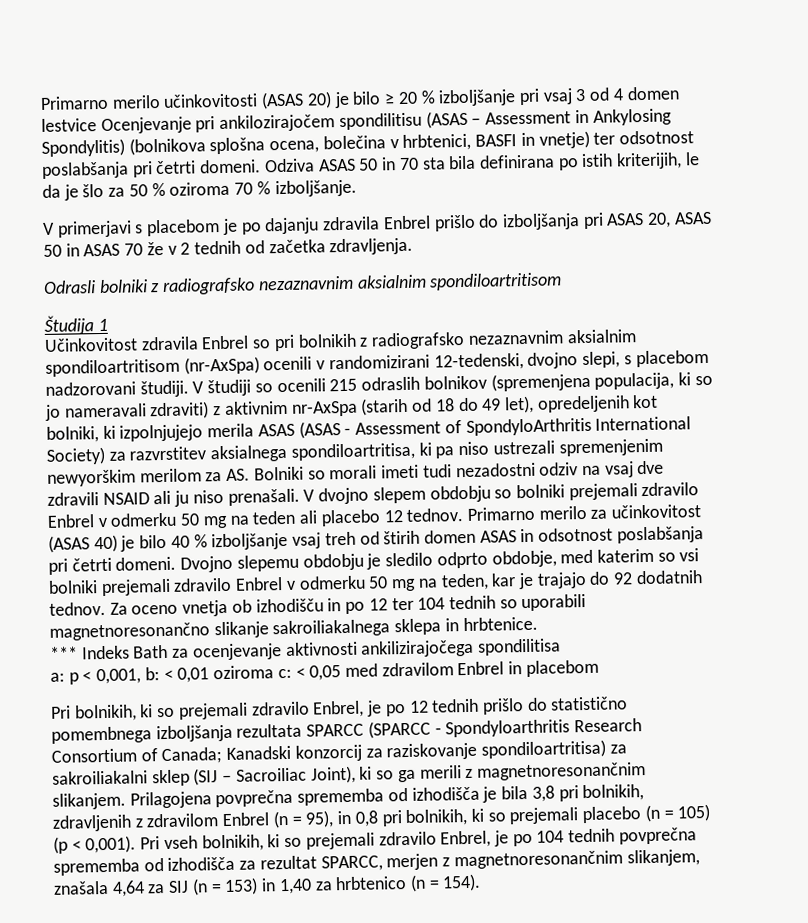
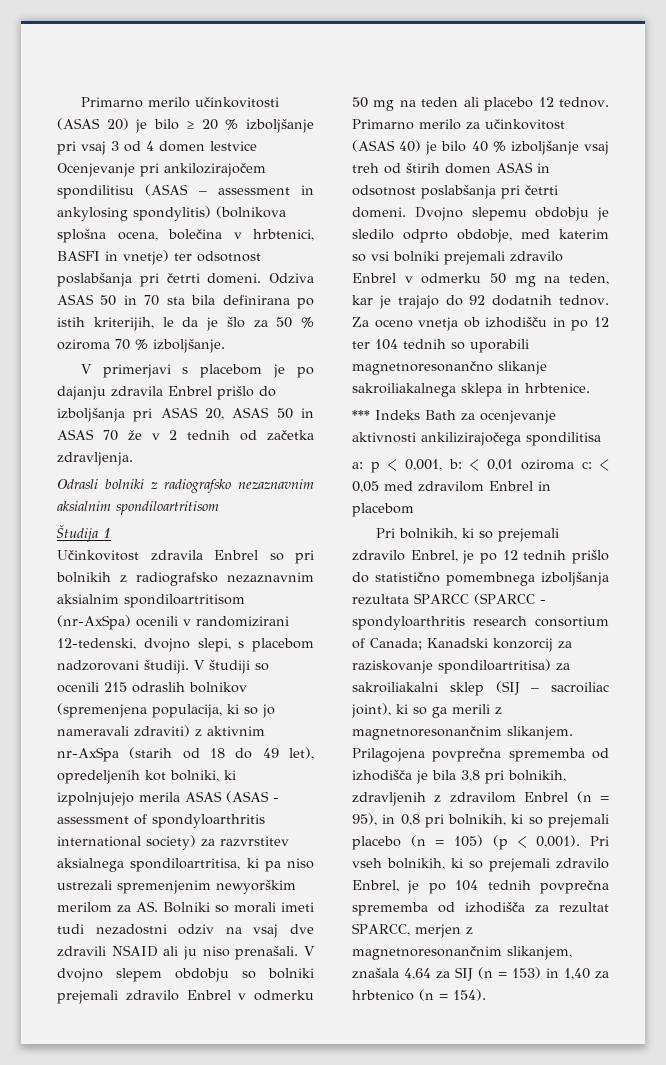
- Primarno merilo učinkovitosti (ASAS 20) je bilo ≥ 20 % izboljšanje pri vsaj 3 od 4 domen lestvice Ocenjevanje pri ankilozirajočem spondilitisu (ASAS – Assessment in Ankylosing Spondylitis) (bolnikova splošna ocena, bolečina v hrbtenici, BASFI in vnetje) ter odsotnost poslabšanja pri četrti domeni.
+ Primarno merilo učinkovitosti (ASAS 20) je bilo ≥ 20 % izboljšanje pri vsaj 3 od 4 domen lestvice Ocenjevanje pri ankilozirajočem spondilitisu (ASAS – assessment in ankylosing spondylitis) (bolnikova splošna ocena, bolečina v hrbtenici, BASFI in vnetje) ter odsotnost poslabšanja pri četrti domeni.
- V študiji so ocenili 215 odraslih bolnikov (spremenjena populacija, ki so jo nameravali zdraviti) z aktivnim nr-AxSpa (starih od 18 do 49 let), opredeljenih kot bolniki, ki izpolnjujejo merila ASAS (ASAS - Assessment of SpondyloArthritis International Society) za razvrstitev aksialnega spondiloartritisa, ki pa niso ustrezali spremenjenim newyorškim merilom za AS. Bolniki so morali imeti tudi nezadostni odziv na vsaj dve zdravili NSAID ali ju niso prenašali.
+ V študiji so ocenili 215 odraslih bolnikov (spremenjena populacija, ki so jo nameravali zdraviti) z aktivnim nr-AxSpa (starih od 18 do 49 let), opredeljenih kot bolniki, ki izpolnjujejo merila ASAS (ASAS - assessment of spondyloarthritis international society) za razvrstitev aksialnega spondiloartritisa, ki pa niso ustrezali spremenjenim newyorškim merilom za AS. Bolniki so morali imeti tudi nezadostni odziv na vsaj dve zdravili NSAID ali ju niso prenašali.
- Pri bolnikih, ki so prejemali zdravilo Enbrel, je po 12 tednih prišlo do statistično pomembnega izboljšanja rezultata SPARCC (SPARCC - Spondyloarthritis Research Consortium of Canada; Kanadski konzorcij za raziskovanje spondiloartritisa) za sakroiliakalni sklep (SIJ – Sacroiliac Joint), ki so ga merili z magnetnoresonančnim slikanjem.
+ Pri bolnikih, ki so prejemali zdravilo Enbrel, je po 12 tednih prišlo do statistično pomembnega izboljšanja rezultata SPARCC (SPARCC - spondyloarthritis research consortium of Canada; Kanadski konzorcij za raziskovanje spondiloartritisa) za sakroiliakalni sklep (SIJ – sacroiliac joint), ki so ga merili z magnetnoresonančnim slikanjem.

